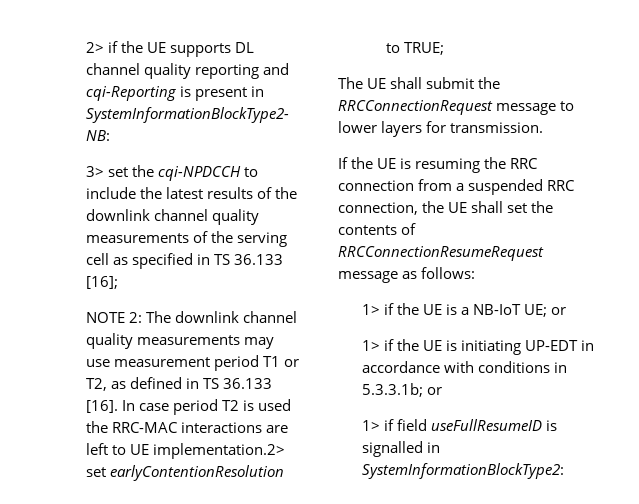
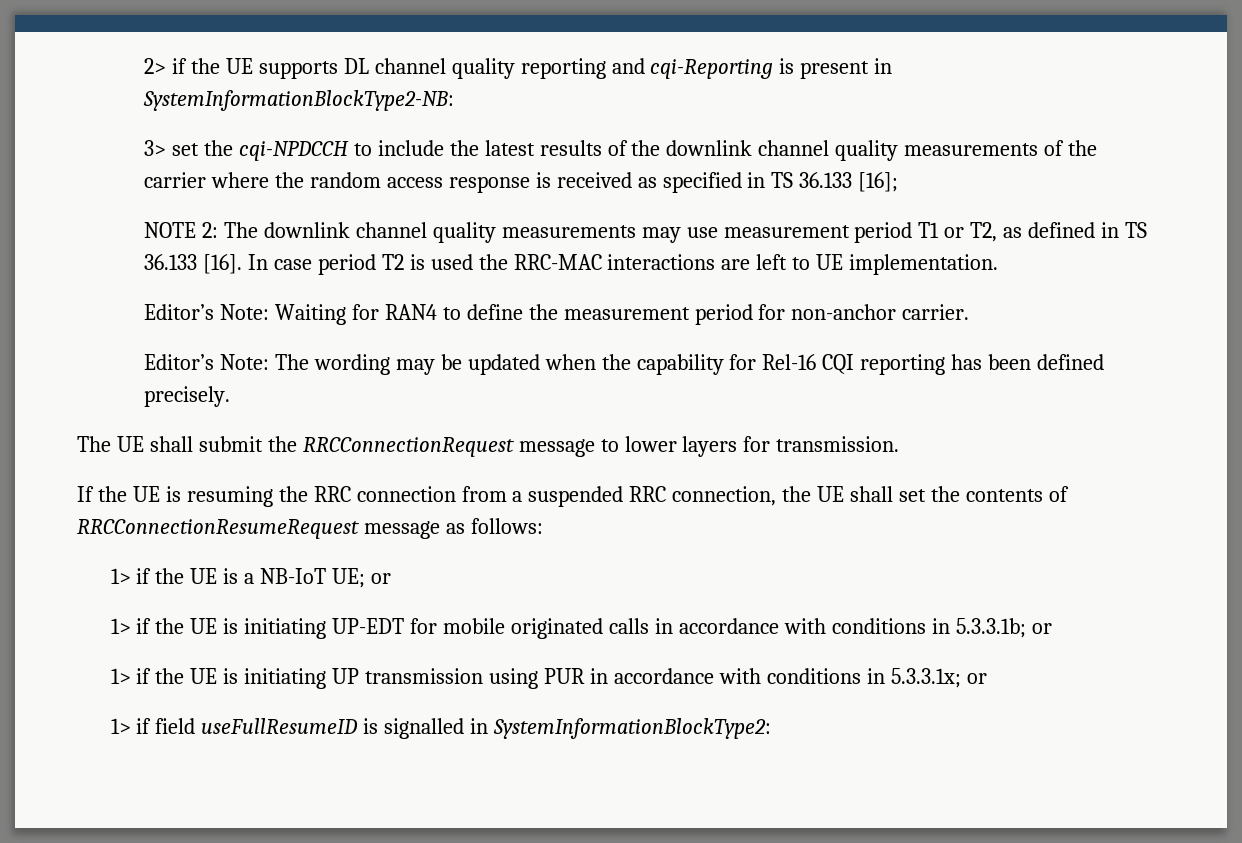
- 3> set the cqi-NPDCCH to include the latest results of the downlink channel quality measurements of the serving cell as specified in TS 36.133 [16];
+ 3> set the cqi-NPDCCH to include the latest results of the downlink channel quality measurements of the carrier where the random access response is received as specified in TS 36.133 [16];
- In case period T2 is used the RRC-MAC interactions are left to UE implementation.2> set earlyContentionResolution to TRUE;
+ In case period T2 is used the RRC-MAC interactions are left to UE implementation.
+ Editor’s Note: Waiting for RAN4 to define the measurement period for non-anchor carrier.
+ Editor’s Note: The wording may be updated when the capability for Rel-16 CQI reporting has been defined precisely.
- 1> if the UE is initiating UP-EDT in accordance with conditions in 5.3.3.1b; or
+ 1> if the UE is initiating UP-EDT for mobile originated calls in accordance with conditions in 5.3.3.1b; or
+ 1> if the UE is initiating UP transmission using PUR in accordance with conditions in 5.3.3.1x; or

